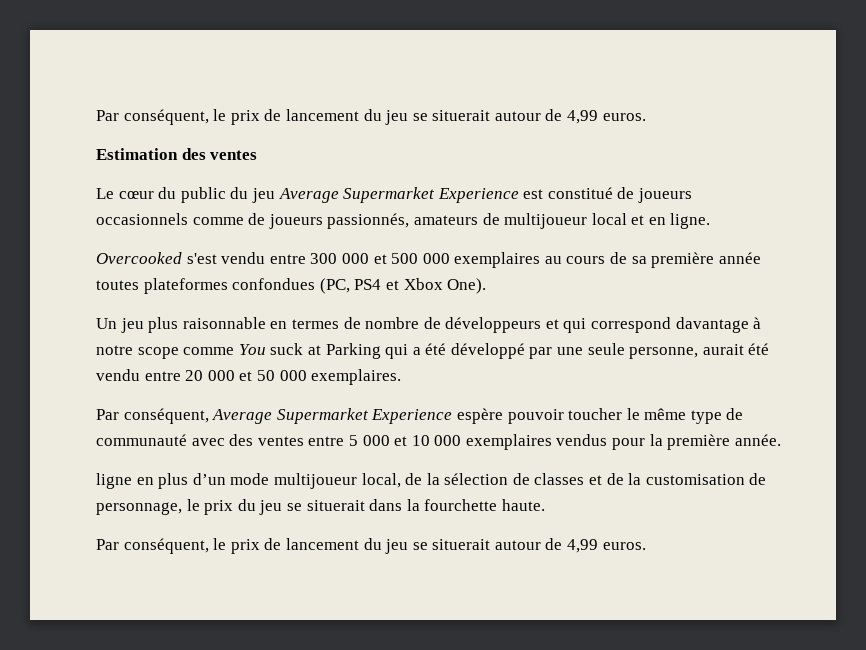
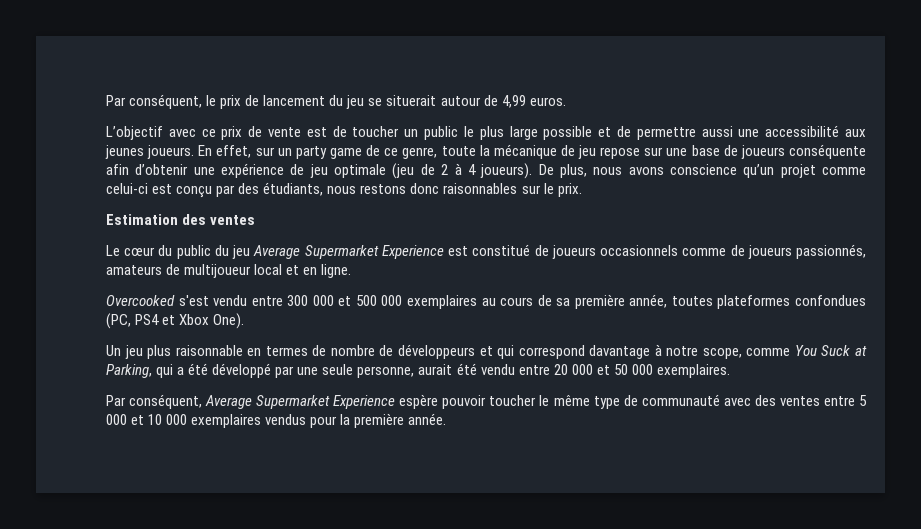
+ L’objectif avec ce prix de vente est de toucher un public le plus large possible et de permettre aussi une accessibilité aux jeunes joueurs. En effet, sur un party game de ce genre, toute la mécanique de jeu repose sur une base de joueurs conséquente afin d’obtenir une expérience de jeu optimale (jeu de 2 à 4 joueurs). De plus, nous avons conscience qu’un projet comme celui-ci est conçu par des étudiants, nous restons donc raisonnables sur le prix.
- Overcooked s'est vendu entre 300 000 et 500 000 exemplaires au cours de sa première année toutes plateformes confondues (PC, PS4 et Xbox One).
+ Overcooked s'est vendu entre 300 000 et 500 000 exemplaires au cours de sa première année, toutes plateformes confondues (PC, PS4 et Xbox One).
- Un jeu plus raisonnable en termes de nombre de développeurs et qui correspond davantage à notre scope comme You suck at Parking qui a été développé par une seule personne, aurait été vendu entre 20 000 et 50 000 exemplaires.
+ Un jeu plus raisonnable en termes de nombre de développeurs et qui correspond davantage à notre scope, comme You Suck at Parking, qui a été développé par une seule personne, aurait été vendu entre 20 000 et 50 000 exemplaires.
- ligne en plus d’un mode multijoueur local, de la sélection de classes et de la customisation de personnage, le prix du jeu se situerait dans la fourchette haute.
- Par conséquent, le prix de lancement du jeu se situerait autour de 4,99 euros.

